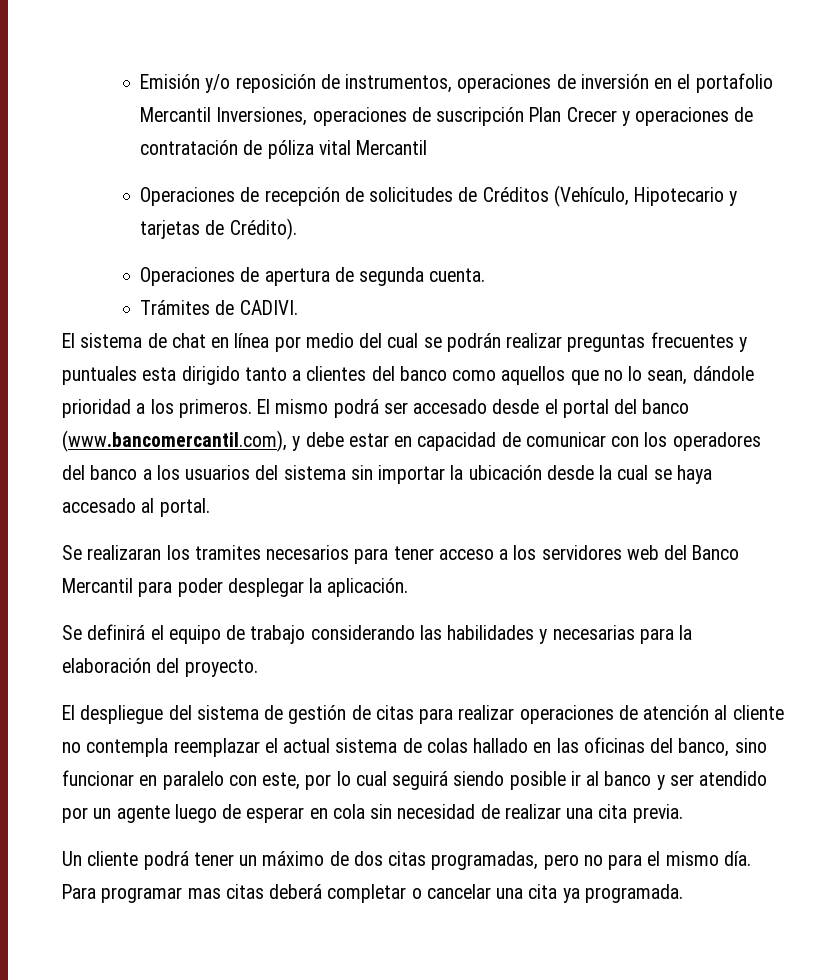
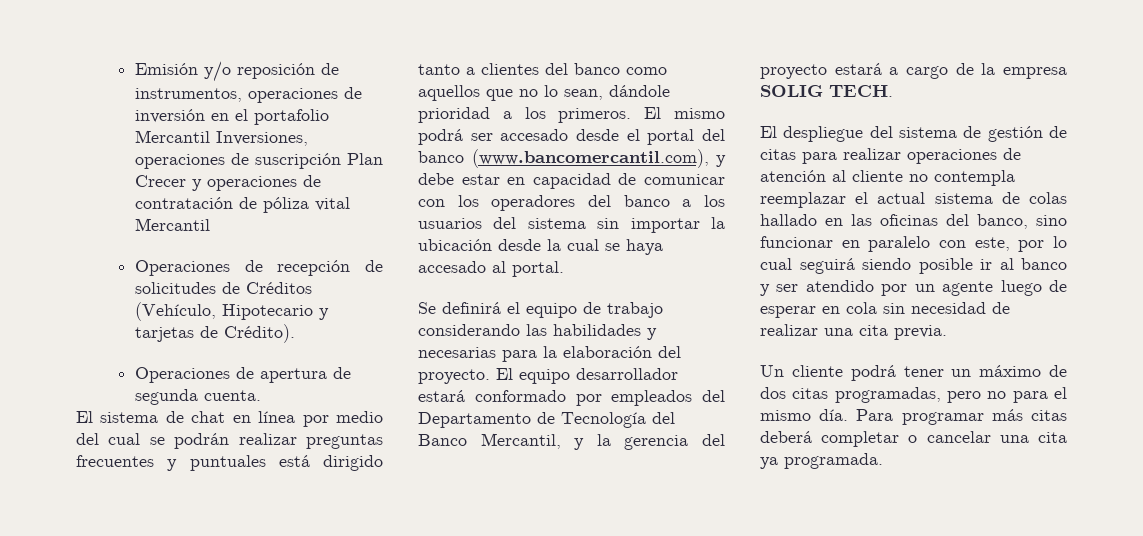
- Trámites de CADIVI.
- El sistema de chat en línea por medio del cual se podrán realizar preguntas frecuentes y puntuales esta dirigido tanto a clientes del banco como aquellos que no lo sean, dándole prioridad a los primeros.
+ El sistema de chat en línea por medio del cual se podrán realizar preguntas frecuentes y puntuales está dirigido tanto a clientes del banco como aquellos que no lo sean, dándole prioridad a los primeros.
- Se realizaran los tramites necesarios para tener acceso a los servidores web del Banco Mercantil para poder desplegar la aplicación.
+ El equipo desarrollador estará conformado por empleados del Departamento de Tecnología del Banco Mercantil, y la gerencia del proyecto estará a cargo de la empresa SOLIG TECH.
- Para programar mas citas deberá completar o cancelar una cita ya programada.
+ Para programar más citas deberá completar o cancelar una cita ya programada.

